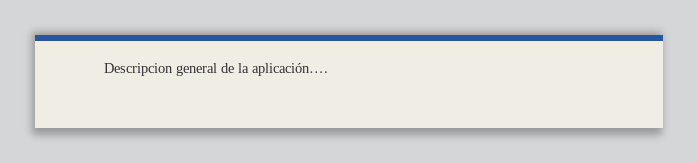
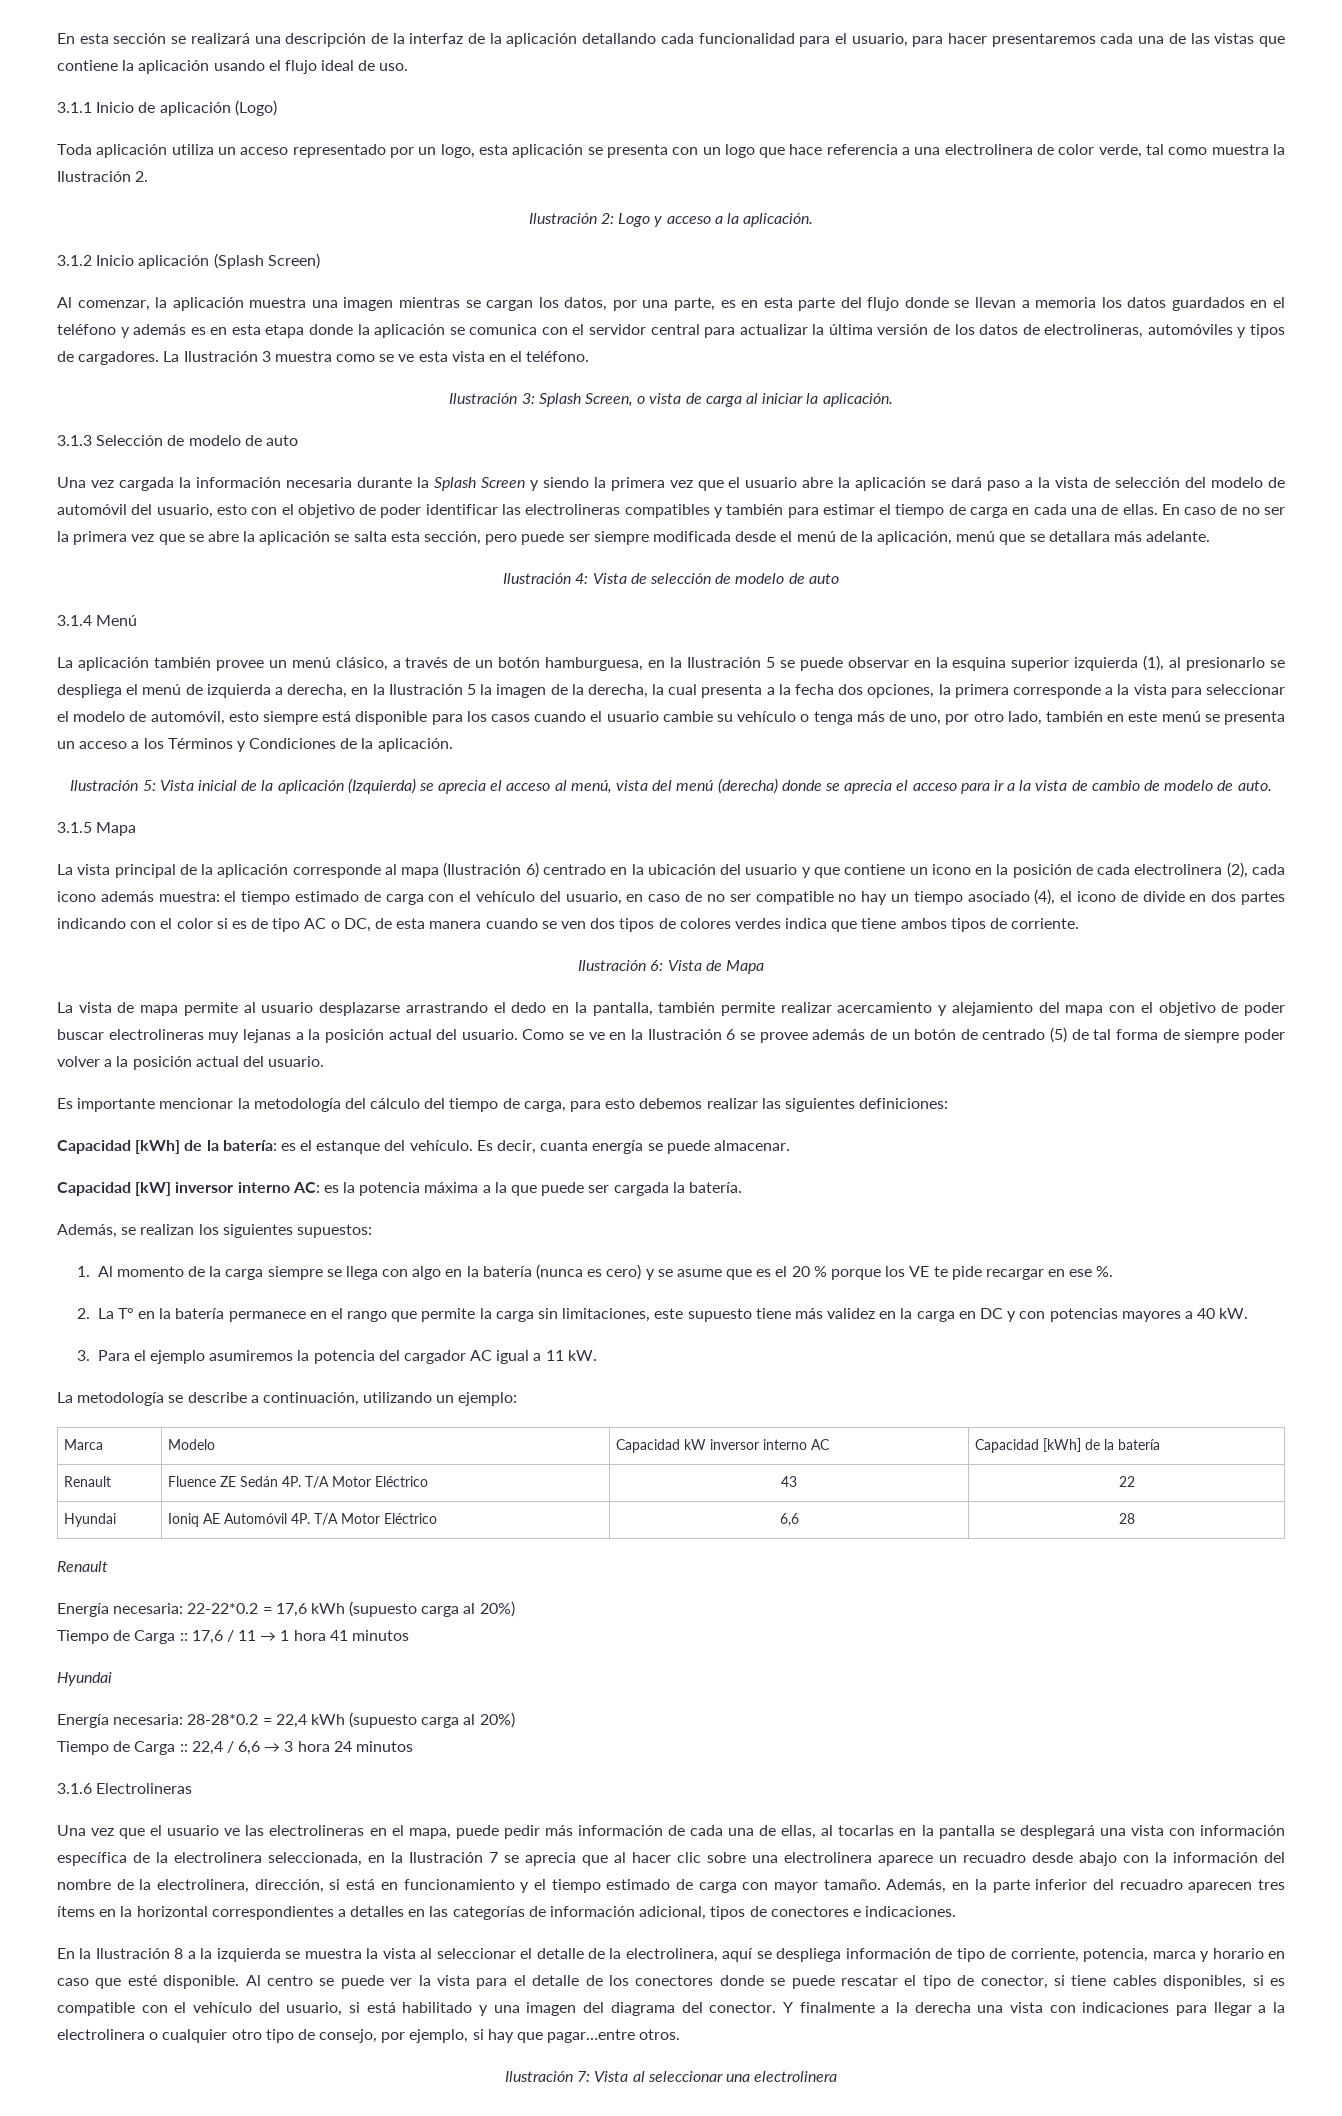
- Descripcion general de la aplicación….
+ En esta sección se realizará una descripción de la interfaz de la aplicación detallando cada funcionalidad para el usuario, para hacer presentaremos cada una de las vistas que contiene la aplicación usando el flujo ideal de uso.
+ 3.1.1 Inicio de aplicación (Logo)
+ Toda aplicación utiliza un acceso representado por un logo, esta aplicación se presenta con un logo que hace referencia a una electrolinera de color verde, tal como muestra la Ilustración 2.
+ Ilustración 2: Logo y acceso a la aplicación.
+ 3.1.2 Inicio aplicación (Splash Screen)
+ Al comenzar, la aplicación muestra una imagen mientras se cargan los datos, por una parte, es en esta parte del flujo donde se llevan a memoria los datos guardados en el teléfono y además es en esta etapa donde la aplicación se comunica con el servidor central para actualizar la última versión de los datos de electrolineras, automóviles y tipos de cargadores. La Ilustración 3 muestra como se ve esta vista en el teléfono.
+ Ilustración 3: Splash Screen, o vista de carga al iniciar la aplicación.
+ 3.1.3 Selección de modelo de auto
+ Una vez cargada la información necesaria durante la Splash Screen y siendo la primera vez que el usuario abre la aplicación se dará paso a la vista de selección del modelo de automóvil del usuario, esto con el objetivo de poder identificar las electrolineras compatibles y también para estimar el tiempo de carga en cada una de ellas. En caso de no ser la primera vez que se abre la aplicación se salta esta sección, pero puede ser siempre modificada desde el menú de la aplicación, menú que se detallara más adelante.
+ Ilustración 4: Vista de selección de modelo de auto
+ 3.1.4 Menú
+ La aplicación también provee un menú clásico, a través de un botón hamburguesa, en la Ilustración 5 se puede observar en la esquina superior izquierda (1), al presionarlo se despliega el menú de izquierda a derecha, en la Ilustración 5 la imagen de la derecha, la cual presenta a la fecha dos opciones, la primera corresponde a la vista para seleccionar el modelo de automóvil, esto siempre está disponible para los casos cuando el usuario cambie su vehículo o tenga más de uno, por otro lado, también en este menú se presenta un acceso a los Términos y Condiciones de la aplicación.
+ Ilustración 5: Vista inicial de la aplicación (Izquierda) se aprecia el acceso al menú, vista del menú (derecha) donde se aprecia el acceso para ir a la vista de cambio de modelo de auto.
+ 3.1.5 Mapa
+ La vista principal de la aplicación corresponde al mapa (Ilustración 6) centrado en la ubicación del usuario y que contiene un icono en la posición de cada electrolinera (2), cada icono además muestra: el tiempo estimado de carga con el vehículo del usuario, en caso de no ser compatible no hay un tiempo asociado (4), el icono de divide en dos partes indicando con el color si es de tipo AC o DC, de esta manera cuando se ven dos tipos de colores verdes indica que tiene ambos tipos de corriente.
+ Ilustración 6: Vista de Mapa
+ La vista de mapa permite al usuario desplazarse arrastrando el dedo en la pantalla, también permite realizar acercamiento y alejamiento del mapa con el objetivo de poder buscar electrolineras muy lejanas a la posición actual del usuario. Como se ve en la Ilustración 6 se provee además de un botón de centrado (5) de tal forma de siempre poder volver a la posición actual del usuario.
+ Es importante mencionar la metodología del cálculo del tiempo de carga, para esto debemos realizar las siguientes definiciones:
+ Capacidad [kWh] de la batería: es el estanque del vehículo. Es decir, cuanta energía se puede almacenar.
+ Capacidad [kW] inversor interno AC: es la potencia máxima a la que puede ser cargada la batería.
+ Además, se realizan los siguientes supuestos:
+ 1. Al momento de la carga siempre se llega con algo en la batería (nunca es cero) y se asume que es el 20 % porque los VE te pide recargar en ese %.
+ 2. La T° en la batería permanece en el rango que permite la carga sin limitaciones, este supuesto tiene más validez en la carga en DC y con potencias mayores a 40 kW.
+ 3. Para el ejemplo asumiremos la potencia del cargador AC igual a 11 kW.
+ La metodología se describe a continuación, utilizando un ejemplo:
+ Marca | Modelo | Capacidad kW inversor interno AC | Capacidad [kWh] de la batería
+ Renault | Fluence ZE Sedán 4P. T/A Motor Eléctrico | 43 | 22
+ Hyundai | Ioniq AE Automóvil 4P. T/A Motor Eléctrico | 6,6 | 28
+ Renault
+ Energía necesaria: 22-22*0.2 = 17,6 kWh (supuesto carga al 20%)
+ Tiempo de Carga :: 17,6 / 11 → 1 hora 41 minutos
+ Hyundai
+ Energía necesaria: 28-28*0.2 = 22,4 kWh (supuesto carga al 20%)
+ Tiempo de Carga :: 22,4 / 6,6 → 3 hora 24 minutos
+ 3.1.6 Electrolineras
+ Una vez que el usuario ve las electrolineras en el mapa, puede pedir más información de cada una de ellas, al tocarlas en la pantalla se desplegará una vista con información específica de la electrolinera seleccionada, en la Ilustración 7 se aprecia que al hacer clic sobre una electrolinera aparece un recuadro desde abajo con la información del nombre de la electrolinera, dirección, si está en funcionamiento y el tiempo estimado de carga con mayor tamaño. Además, en la parte inferior del recuadro aparecen tres ítems en la horizontal correspondientes a detalles en las categorías de información adicional, tipos de conectores e indicaciones.
+ En la Ilustración 8 a la izquierda se muestra la vista al seleccionar el detalle de la electrolinera, aquí se despliega información de tipo de corriente, potencia, marca y horario en caso que esté disponible. Al centro se puede ver la vista para el detalle de los conectores donde se puede rescatar el tipo de conector, si tiene cables disponibles, si es compatible con el vehículo del usuario, si está habilitado y una imagen del diagrama del conector. Y finalmente a la derecha una vista con indicaciones para llegar a la electrolinera o cualquier otro tipo de consejo, por ejemplo, si hay que pagar…entre otros.
+ Ilustración 7: Vista al seleccionar una electrolinera

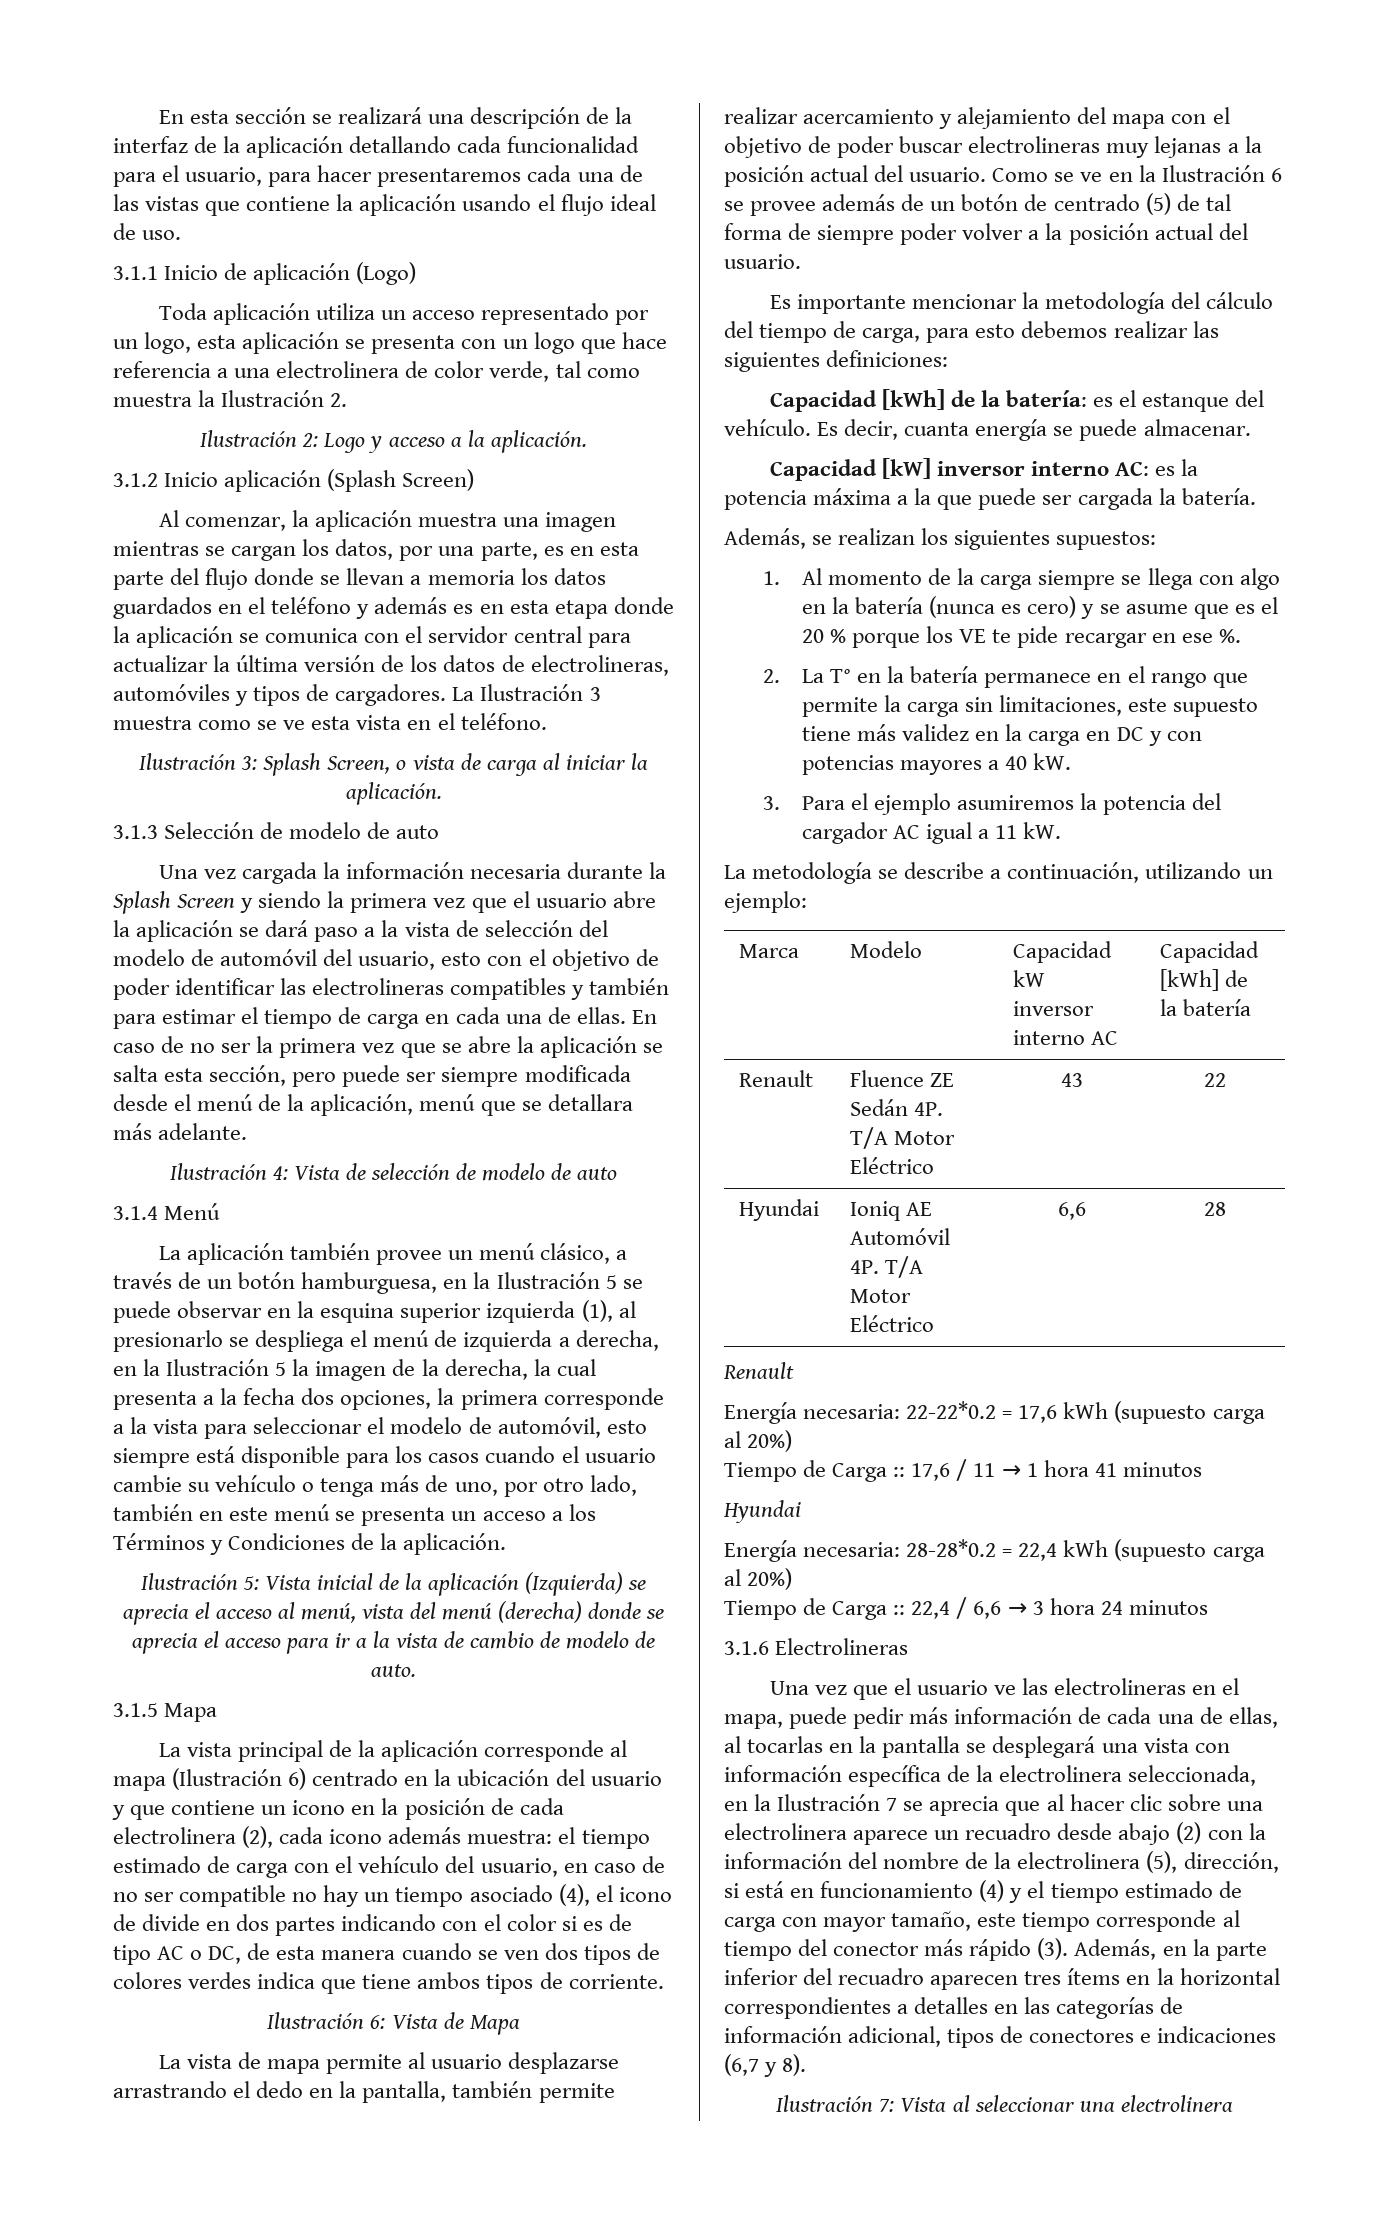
- Una vez que el usuario ve las electrolineras en el mapa, puede pedir más información de cada una de ellas, al tocarlas en la pantalla se desplegará una vista con información específica de la electrolinera seleccionada, en la Ilustración 7 se aprecia que al hacer clic sobre una electrolinera aparece un recuadro desde abajo con la información del nombre de la electrolinera, dirección, si está en funcionamiento y el tiempo estimado de carga con mayor tamaño.
+ Una vez que el usuario ve las electrolineras en el mapa, puede pedir más información de cada una de ellas, al tocarlas en la pantalla se desplegará una vista con información específica de la electrolinera seleccionada, en la Ilustración 7 se aprecia que al hacer clic sobre una electrolinera aparece un recuadro desde abajo (2) con la información del nombre de la electrolinera (5), dirección, si está en funcionamiento (4) y el tiempo estimado de carga con mayor tamaño, este tiempo corresponde al tiempo del conector más rápido (3).
- Además, en la parte inferior del recuadro aparecen tres ítems en la horizontal correspondientes a detalles en las categorías de información adicional, tipos de conectores e indicaciones.
- En la Ilustración 8 a la izquierda se muestra la vista al seleccionar el detalle de la electrolinera, aquí se despliega información de tipo de corriente, potencia, marca y horario en caso que esté disponible. Al centro se puede ver la vista para el detalle de los conectores donde se puede rescatar el tipo de conector, si tiene cables disponibles, si es compatible con el vehículo del usuario, si está habilitado y una imagen del diagrama del conector. Y finalmente a la derecha una vista con indicaciones para llegar a la electrolinera o cualquier otro tipo de consejo, por ejemplo, si hay que pagar…entre otros.
+ Además, en la parte inferior del recuadro aparecen tres ítems en la horizontal correspondientes a detalles en las categorías de información adicional, tipos de conectores e indicaciones (6,7 y 8).

